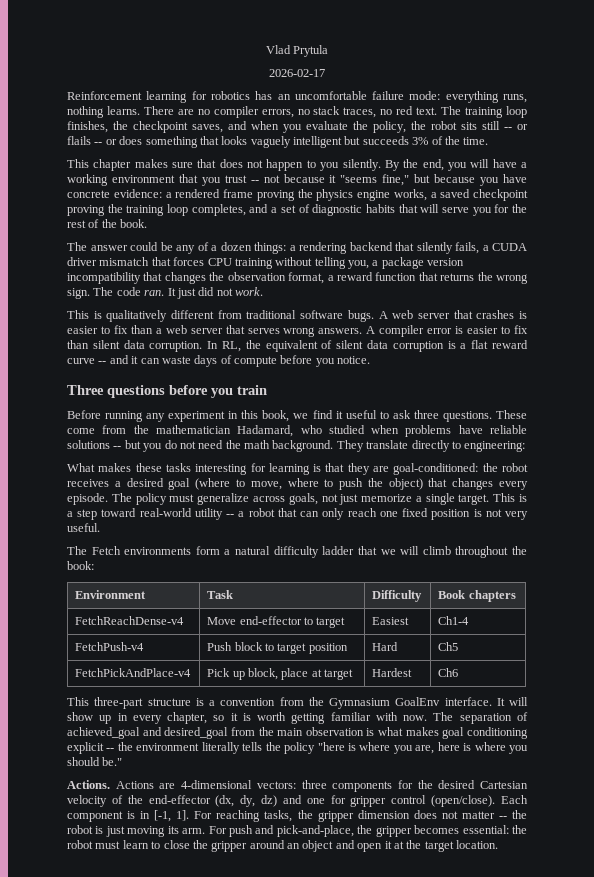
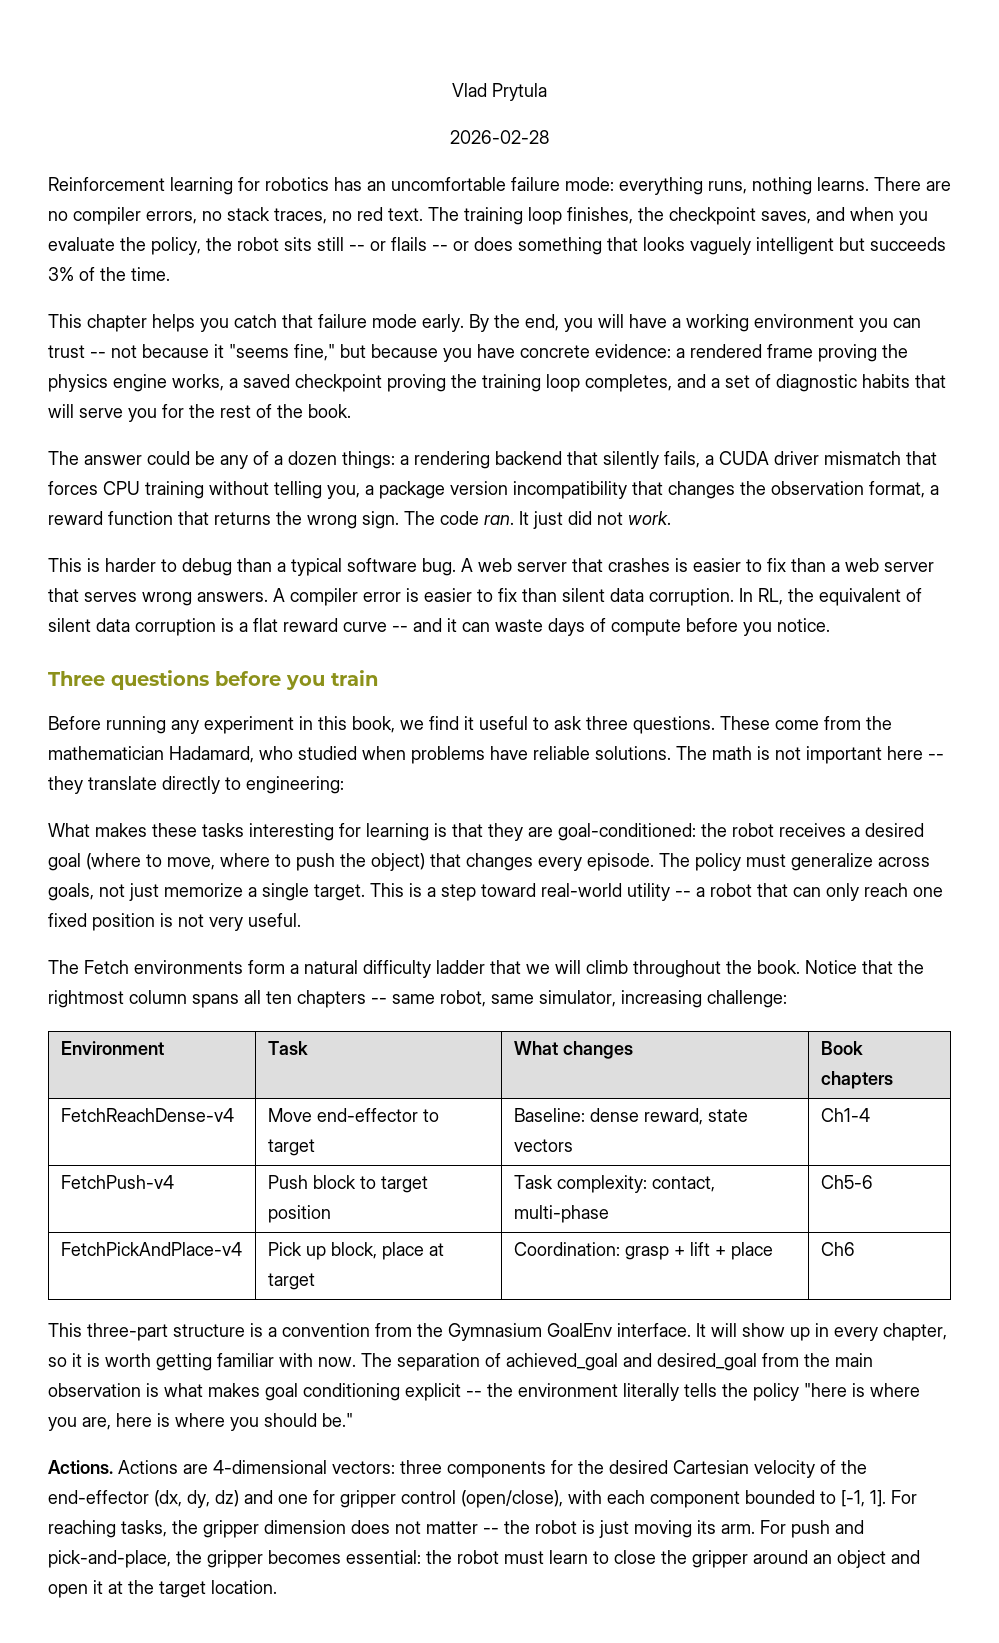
- 2026-02-17
+ 2026-02-28
- This chapter makes sure that does not happen to you silently.
+ This chapter helps you catch that failure mode early.
- By the end, you will have a working environment that you trust -- not because it "seems fine," but because you have concrete evidence: a rendered frame proving the physics engine works, a saved checkpoint proving the training loop completes, and a set of diagnostic habits that will serve you for the rest of the book.
+ By the end, you will have a working environment you can trust -- not because it "seems fine," but because you have concrete evidence: a rendered frame proving the physics engine works, a saved checkpoint proving the training loop completes, and a set of diagnostic habits that will serve you for the rest of the book.
- This is qualitatively different from traditional software bugs.
+ This is harder to debug than a typical software bug.
- These come from the mathematician Hadamard, who studied when problems have reliable solutions -- but you do not need the math background. They translate directly to engineering:
+ These come from the mathematician Hadamard, who studied when problems have reliable solutions. The math is not important here -- they translate directly to engineering:
- The Fetch environments form a natural difficulty ladder that we will climb throughout the book:
+ The Fetch environments form a natural difficulty ladder that we will climb throughout the book. Notice that the rightmost column spans all ten chapters -- same robot, same simulator, increasing challenge:
- Environment | Task | Difficulty | Book chapters
+ Environment | Task | What changes | Book chapters
- FetchReachDense-v4 | Move end-effector to target | Easiest | Ch1-4
+ FetchReachDense-v4 | Move end-effector to target | Baseline: dense reward, state vectors | Ch1-4
- FetchPush-v4 | Push block to target position | Hard | Ch5
+ FetchPush-v4 | Push block to target position | Task complexity: contact, multi-phase | Ch5-6
- FetchPickAndPlace-v4 | Pick up block, place at target | Hardest | Ch6
+ FetchPickAndPlace-v4 | Pick up block, place at target | Coordination: grasp + lift + place | Ch6
- Actions are 4-dimensional vectors: three components for the desired Cartesian velocity of the end-effector (dx, dy, dz) and one for gripper control (open/close). Each component is in [-1, 1].
+ Actions are 4-dimensional vectors: three components for the desired Cartesian velocity of the end-effector (dx, dy, dz) and one for gripper control (open/close), with each component bounded to [-1, 1].

